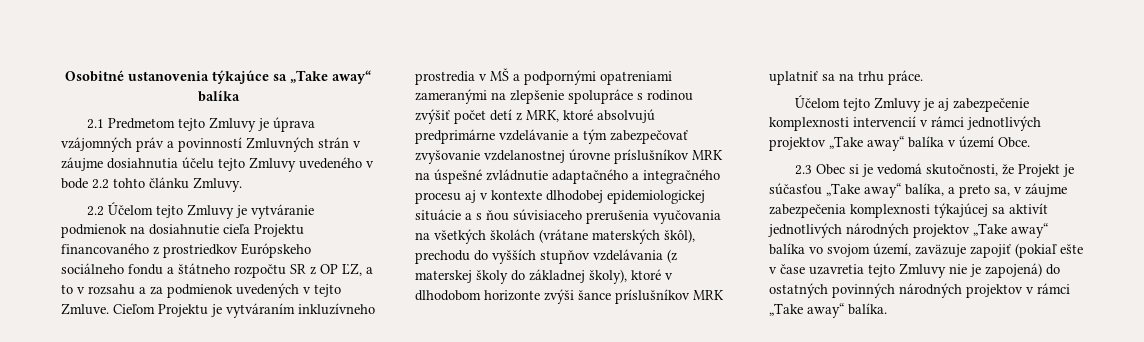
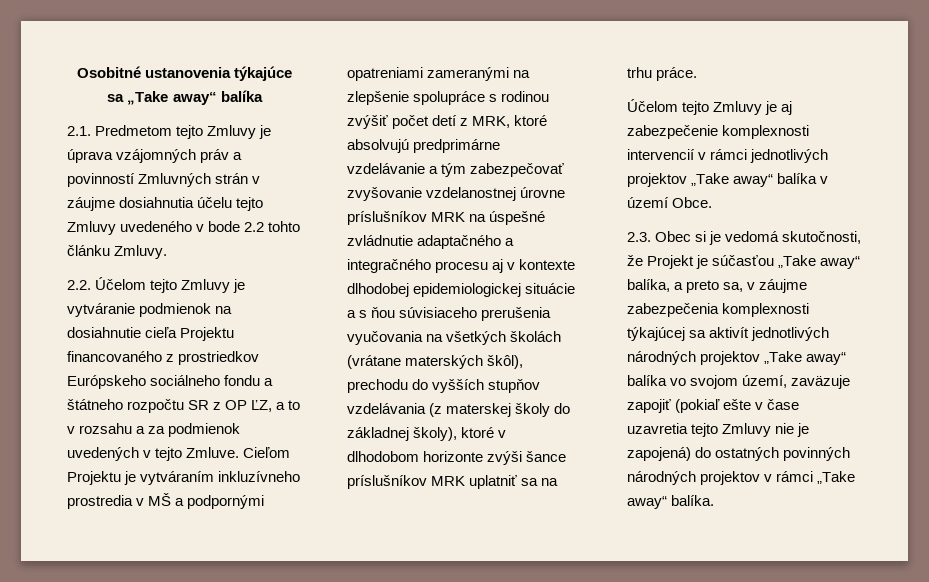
- 2.1 Predmetom tejto Zmluvy je úprava vzájomných práv a povinností Zmluvných strán v záujme dosiahnutia účelu tejto Zmluvy uvedeného v bode 2.2 tohto článku Zmluvy.
+ 2.1. Predmetom tejto Zmluvy je úprava vzájomných práv a povinností Zmluvných strán v záujme dosiahnutia účelu tejto Zmluvy uvedeného v bode 2.2 tohto článku Zmluvy.
- 2.2 Účelom tejto Zmluvy je vytváranie podmienok na dosiahnutie cieľa Projektu financovaného z prostriedkov Európskeho sociálneho fondu a štátneho rozpočtu SR z OP ĽZ, a to v rozsahu a za podmienok uvedených v tejto Zmluve.
+ 2.2. Účelom tejto Zmluvy je vytváranie podmienok na dosiahnutie cieľa Projektu financovaného z prostriedkov Európskeho sociálneho fondu a štátneho rozpočtu SR z OP ĽZ, a to v rozsahu a za podmienok uvedených v tejto Zmluve.
- 2.3 Obec si je vedomá skutočnosti, že Projekt je súčasťou „Take away“ balíka, a preto sa, v záujme zabezpečenia komplexnosti týkajúcej sa aktivít jednotlivých národných projektov „Take away“ balíka vo svojom území, zaväzuje zapojiť (pokiaľ ešte v čase uzavretia tejto Zmluvy nie je zapojená) do ostatných povinných národných projektov v rámci „Take away“ balíka.
+ 2.3. Obec si je vedomá skutočnosti, že Projekt je súčasťou „Take away“ balíka, a preto sa, v záujme zabezpečenia komplexnosti týkajúcej sa aktivít jednotlivých národných projektov „Take away“ balíka vo svojom území, zaväzuje zapojiť (pokiaľ ešte v čase uzavretia tejto Zmluvy nie je zapojená) do ostatných povinných národných projektov v rámci „Take away“ balíka.

